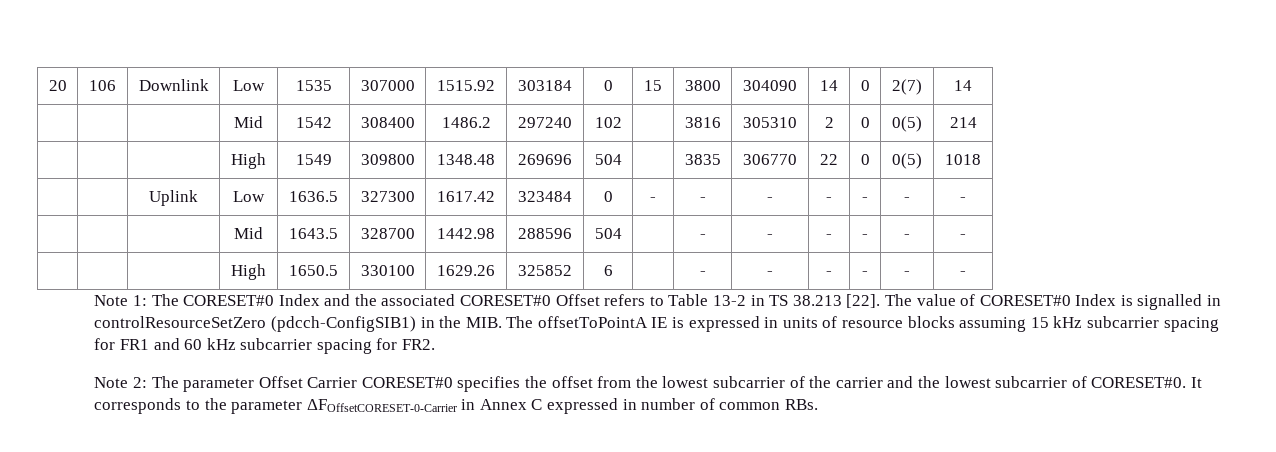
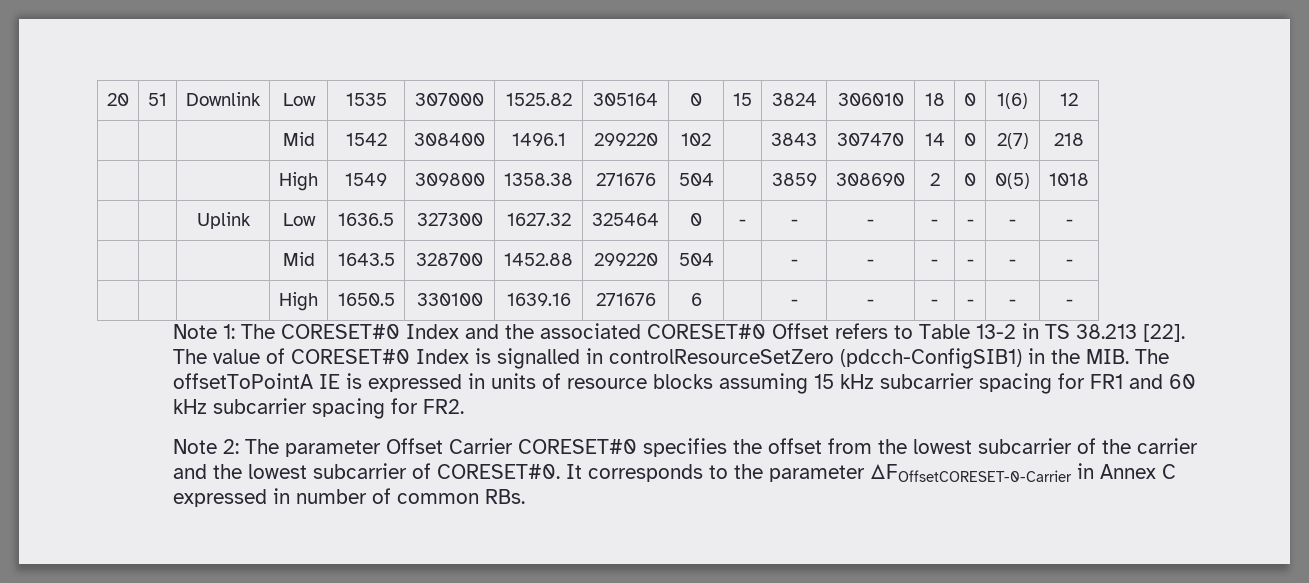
- 20 | 106 | Downlink | Low | 1535 | 307000 | 1515.92 | 303184 | 0 | 15 | 3800 | 304090 | 14 | 0 | 2(7) | 14
+ 20 | 51 | Downlink | Low | 1535 | 307000 | 1525.82 | 305164 | 0 | 15 | 3824 | 306010 | 18 | 0 | 1(6) | 12
- | | | Mid | 1542 | 308400 | 1486.2 | 297240 | 102 | | 3816 | 305310 | 2 | 0 | 0(5) | 214
+ | | | Mid | 1542 | 308400 | 1496.1 | 299220 | 102 | | 3843 | 307470 | 14 | 0 | 2(7) | 218
- | | | High | 1549 | 309800 | 1348.48 | 269696 | 504 | | 3835 | 306770 | 22 | 0 | 0(5) | 1018
+ | | | High | 1549 | 309800 | 1358.38 | 271676 | 504 | | 3859 | 308690 | 2 | 0 | 0(5) | 1018
- | | Uplink | Low | 1636.5 | 327300 | 1617.42 | 323484 | 0 | - | - | - | - | - | - | -
+ | | Uplink | Low | 1636.5 | 327300 | 1627.32 | 325464 | 0 | - | - | - | - | - | - | -
- | | | Mid | 1643.5 | 328700 | 1442.98 | 288596 | 504 | | - | - | - | - | - | -
+ | | | Mid | 1643.5 | 328700 | 1452.88 | 299220 | 504 | | - | - | - | - | - | -
- | | | High | 1650.5 | 330100 | 1629.26 | 325852 | 6 | | - | - | - | - | - | -
+ | | | High | 1650.5 | 330100 | 1639.16 | 271676 | 6 | | - | - | - | - | - | -

